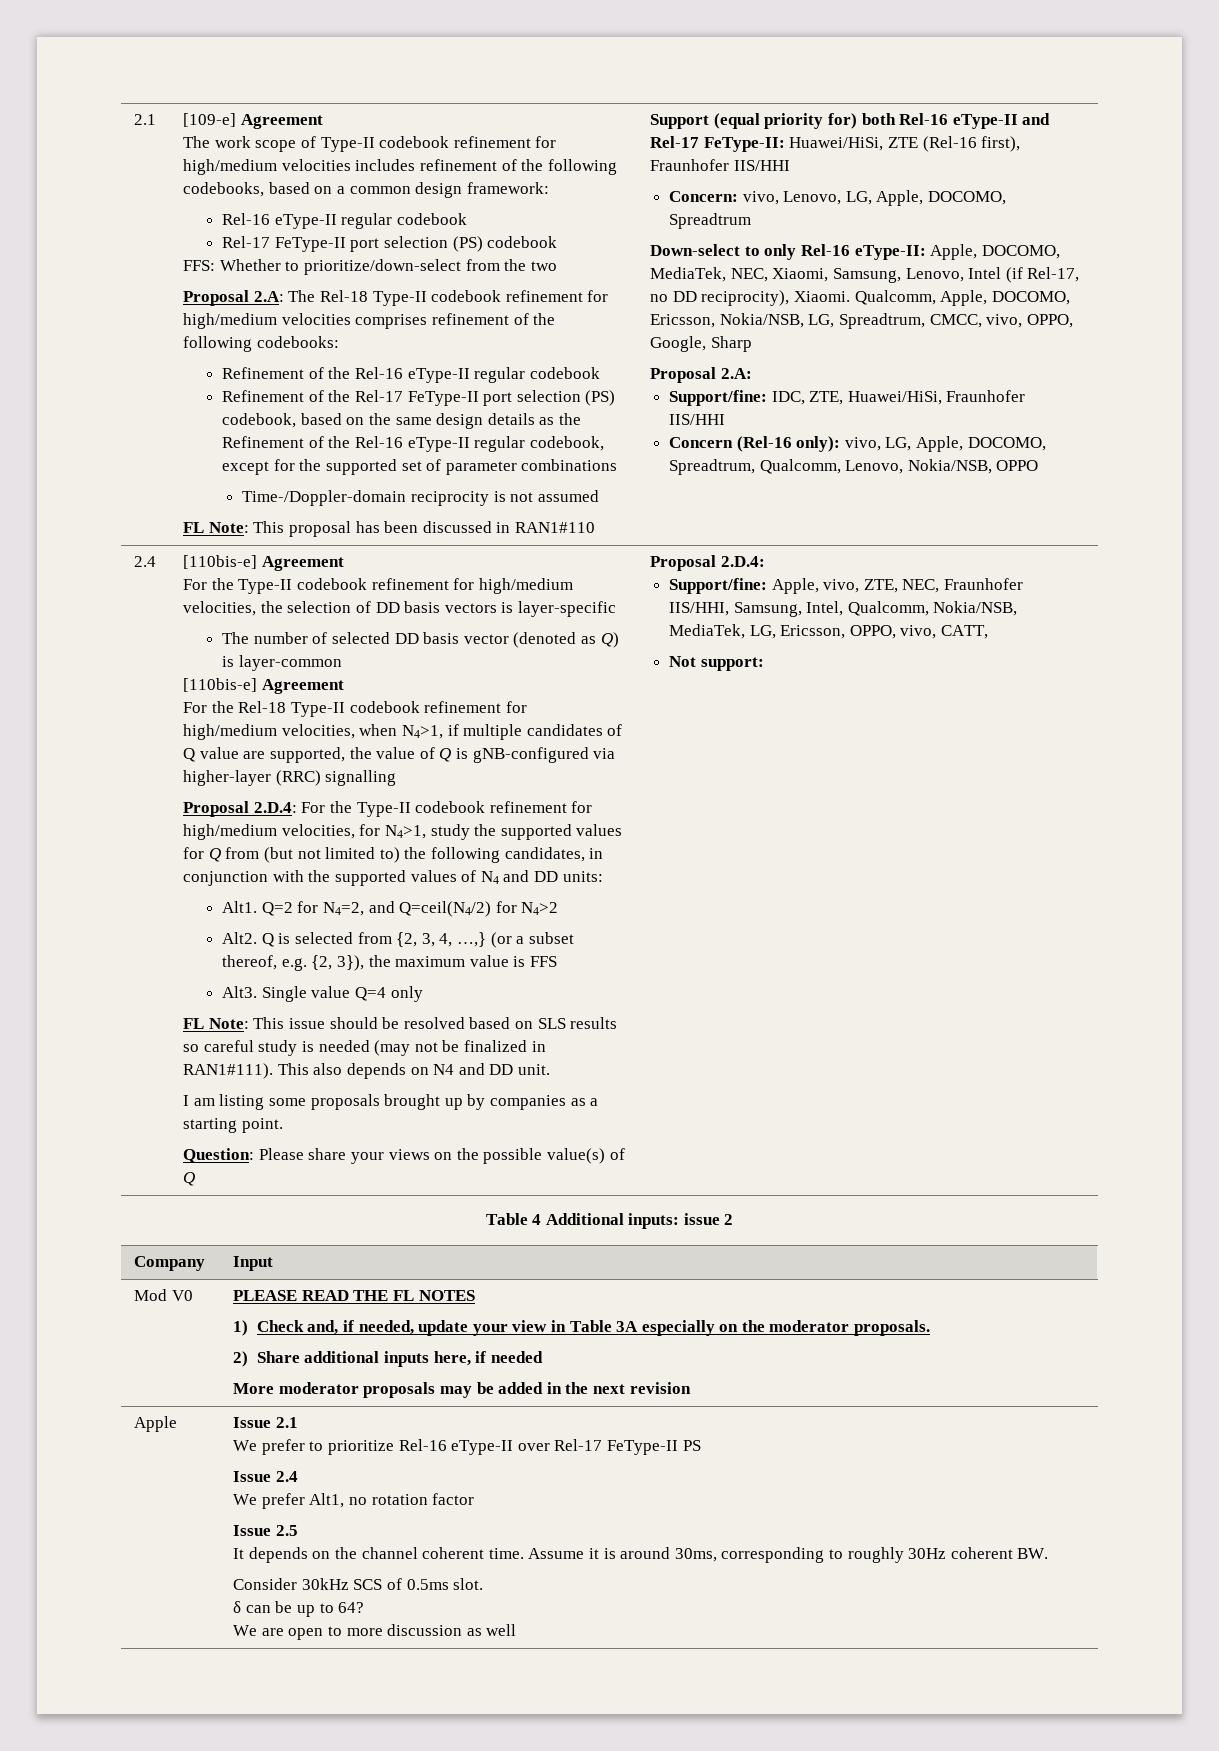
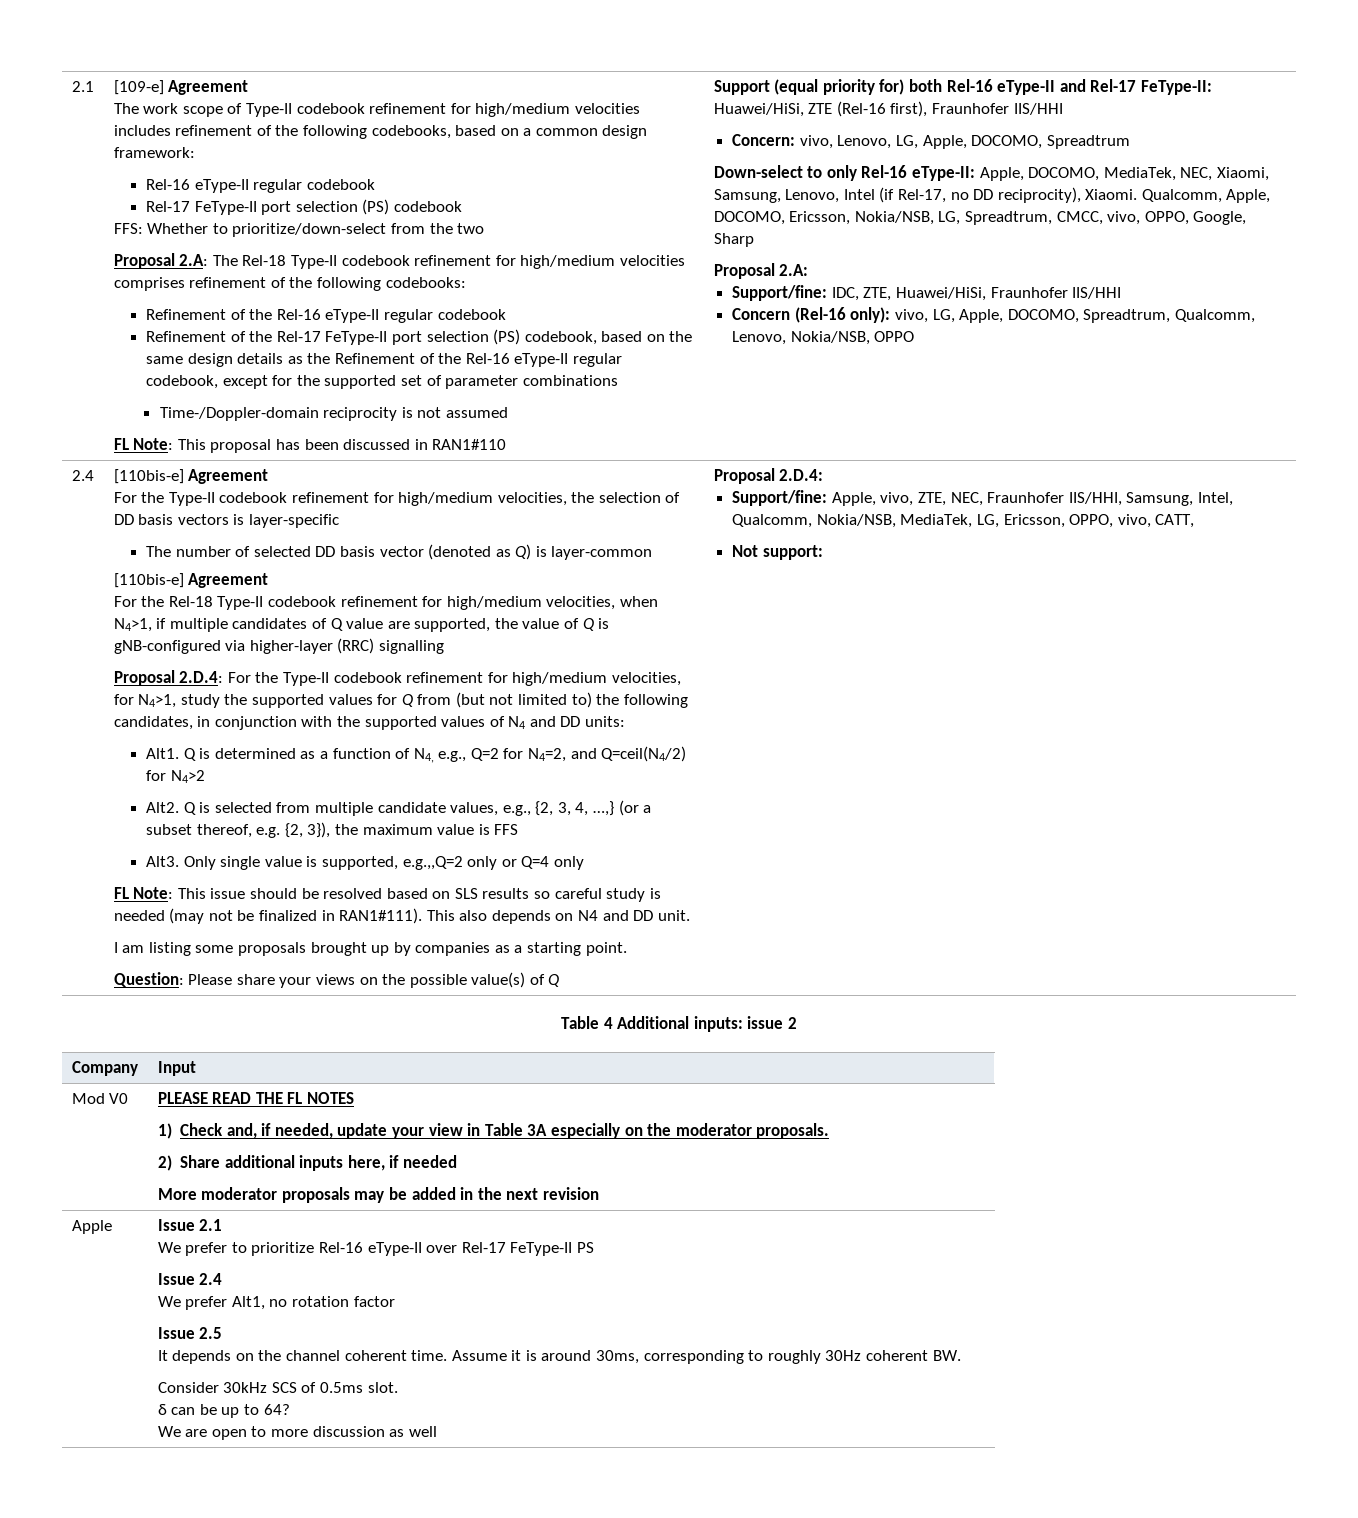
- Q=2 for N4=2, and Q=ceil(N4/2) for N4>2
+ Q is determined as a function of N4, e.g., Q=2 for N4=2, and Q=ceil(N4/2) for N4>2
- Q is selected from {2, 3, 4, …,} (or a subset thereof, e.g. {2, 3}), the maximum value is FFS
+ Q is selected from multiple candidate values, e.g., {2, 3, 4, …,} (or a subset thereof, e.g. {2, 3}), the maximum value is FFS
- Single value Q=4 only
+ Only single value is supported, e.g.,,Q=2 only or Q=4 only

